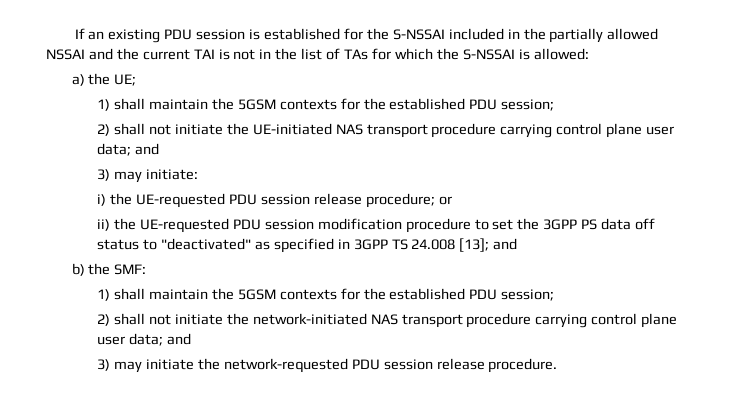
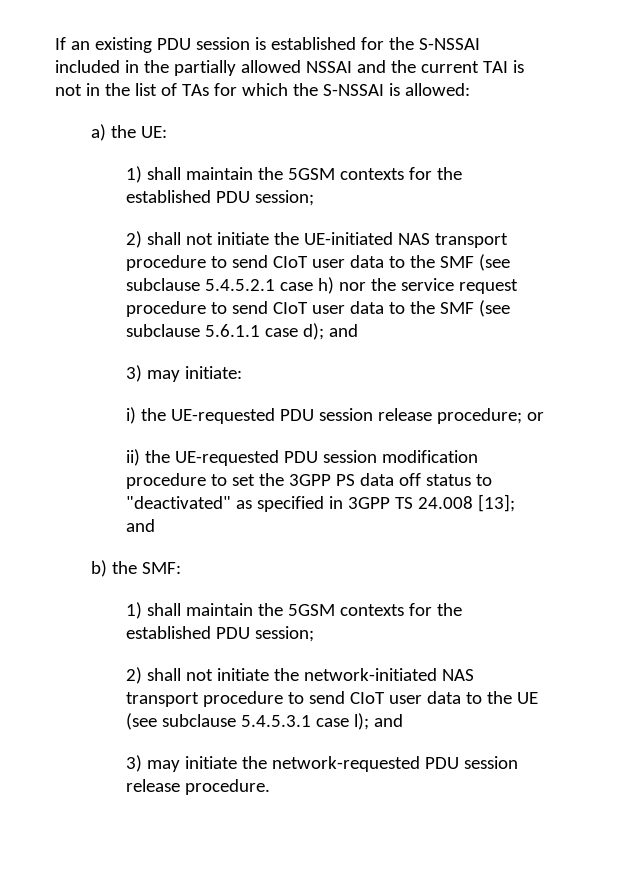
- a) the UE;
+ a) the UE:
- 2) shall not initiate the UE-initiated NAS transport procedure carrying control plane user data; and
+ 2) shall not initiate the UE-initiated NAS transport procedure to send CIoT user data to the SMF (see subclause 5.4.5.2.1 case h) nor the service request procedure to send CIoT user data to the SMF (see subclause 5.6.1.1 case d); and
- 2) shall not initiate the network-initiated NAS transport procedure carrying control plane user data; and
+ 2) shall not initiate the network-initiated NAS transport procedure to send CIoT user data to the UE (see subclause 5.4.5.3.1 case l); and

